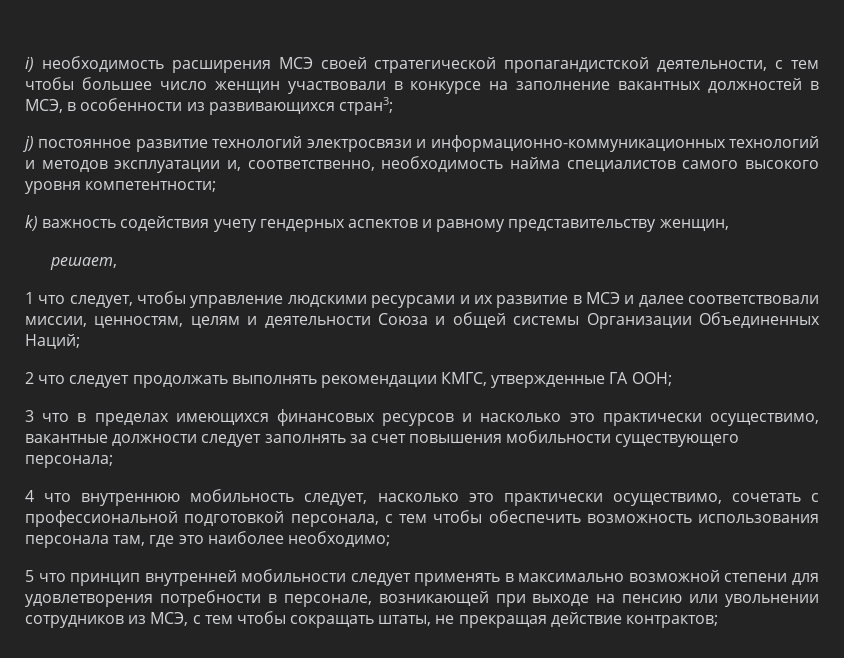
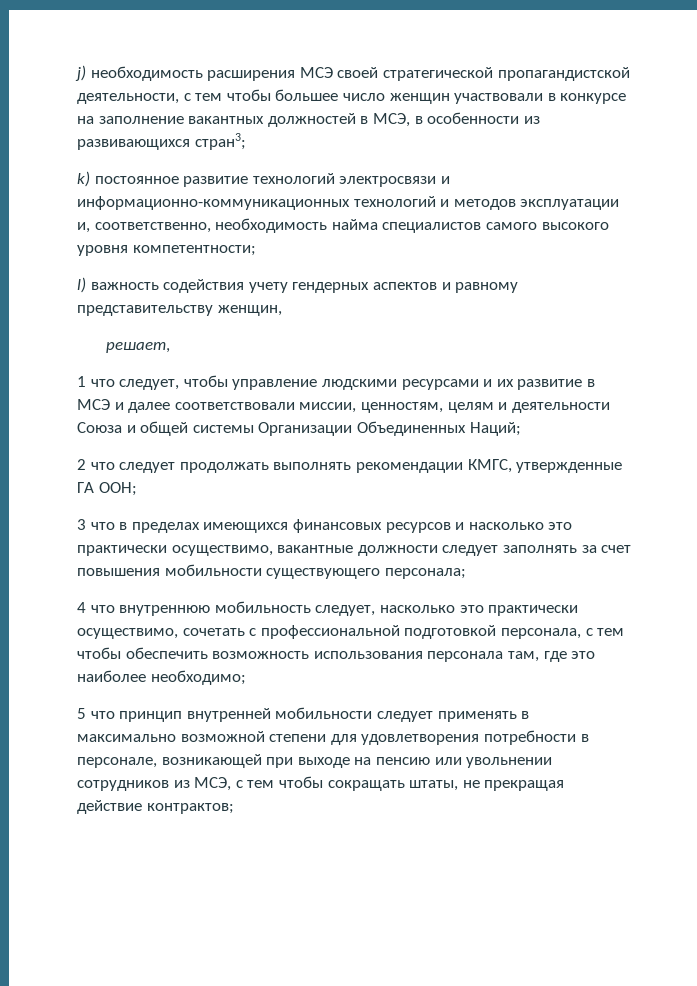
- i) необходимость расширения МСЭ своей стратегической пропагандистской деятельности, с тем чтобы большее число женщин участвовали в конкурсе на заполнение вакантных должностей в МСЭ, в особенности из развивающихся стран3;
+ j) необходимость расширения МСЭ своей стратегической пропагандистской деятельности, с тем чтобы большее число женщин участвовали в конкурсе на заполнение вакантных должностей в МСЭ, в особенности из развивающихся стран3;
- j) постоянное развитие технологий электросвязи и информационно-коммуникационных технологий и методов эксплуатации и, соответственно, необходимость найма специалистов самого высокого уровня компетентности;
+ k) постоянное развитие технологий электросвязи и информационно-коммуникационных технологий и методов эксплуатации и, соответственно, необходимость найма специалистов самого высокого уровня компетентности;
- k) важность содействия учету гендерных аспектов и равному представительству женщин,
+ l) важность содействия учету гендерных аспектов и равному представительству женщин,

